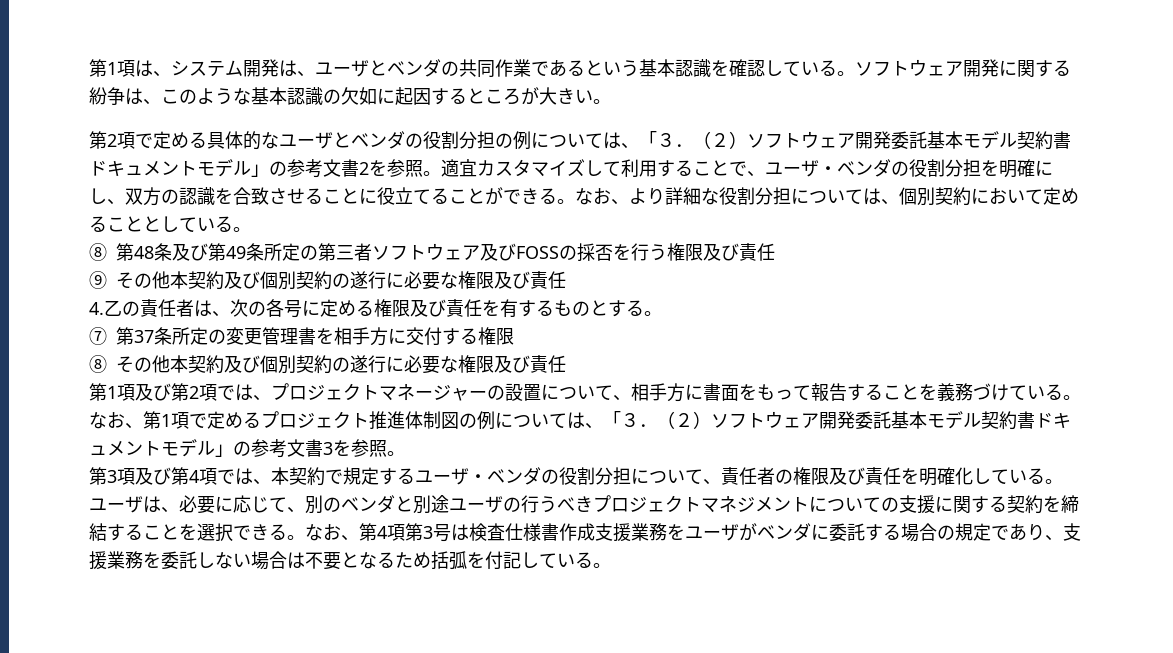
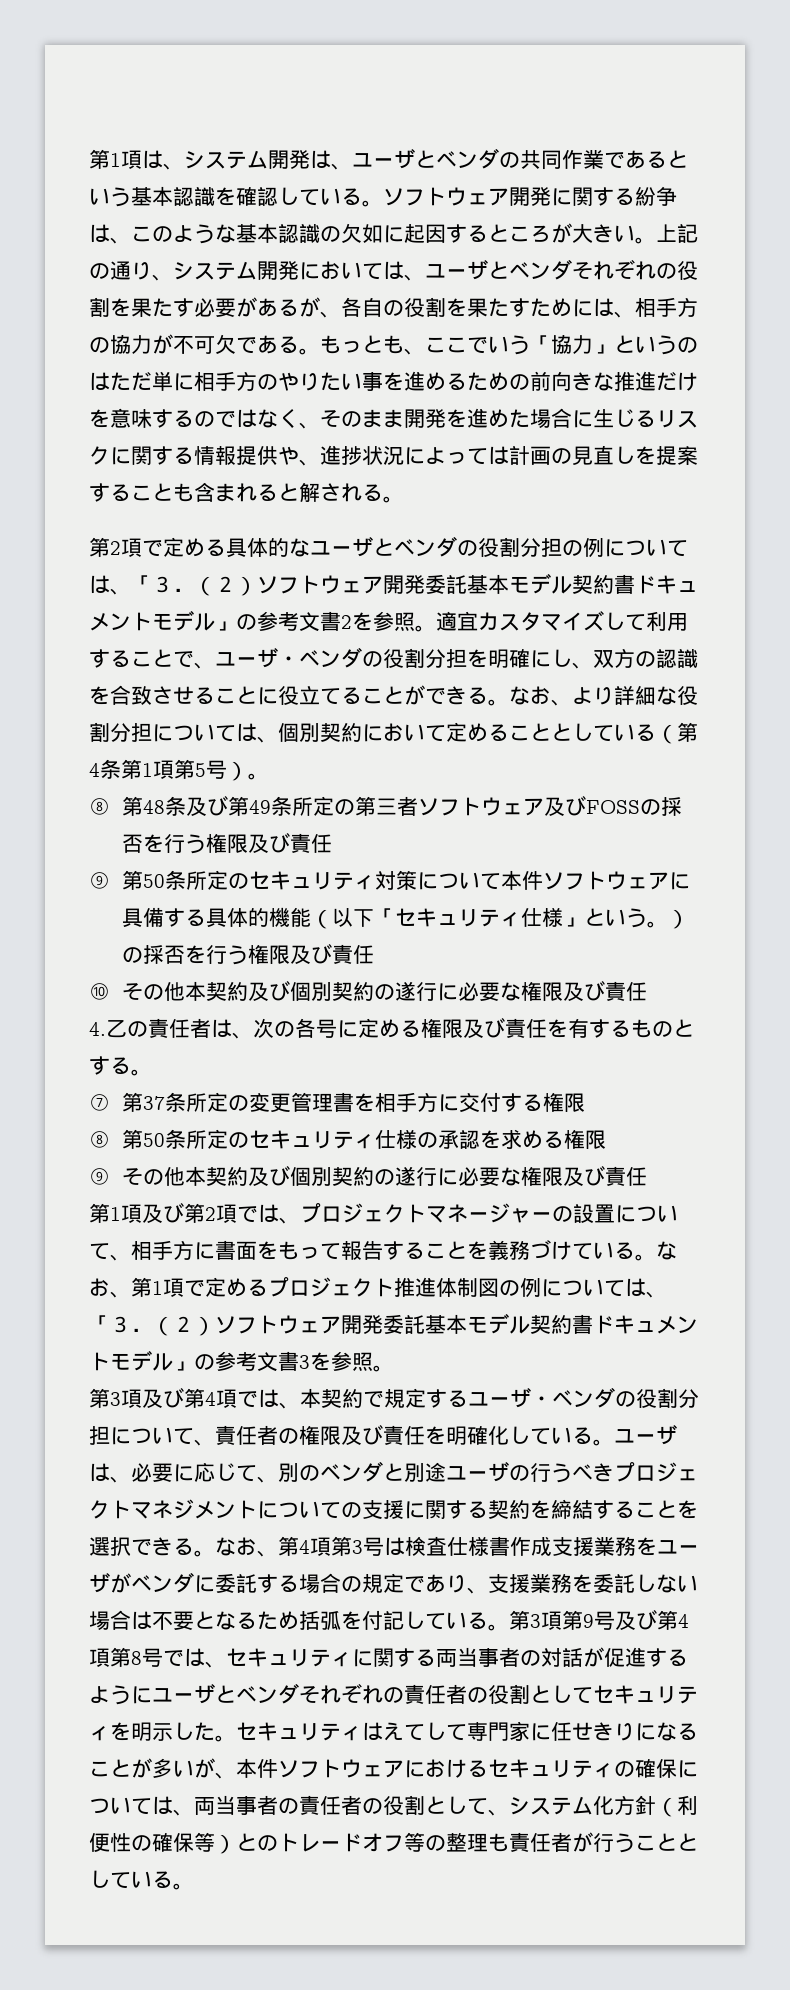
+ 上記の通り、システム開発においては、ユーザとベンダそれぞれの役割を果たす必要があるが、各自の役割を果たすためには、相手方の協力が不可欠である。もっとも、ここでいう「協力」というのはただ単に相手方のやりたい事を進めるための前向きな推進だけを意味するのではなく、そのまま開発を進めた場合に生じるリスクに関する情報提供や、進捗状況によっては計画の見直しを提案することも含まれると解される。
- なお、より詳細な役割分担については、個別契約において定めることとしている。
+ なお、より詳細な役割分担については、個別契約において定めることとしている（第4条第1項第5号）。
- ⑨その他本契約及び個別契約の遂行に必要な権限及び責任
+ ⑨第50条所定のセキュリティ対策について本件ソフトウェアに具備する具体的機能（以下「セキュリティ仕様」という。）の採否を行う権限及び責任
+ ⑩その他本契約及び個別契約の遂行に必要な権限及び責任
- ⑧その他本契約及び個別契約の遂行に必要な権限及び責任
+ ⑧第50条所定のセキュリティ仕様の承認を求める権限
+ ⑨その他本契約及び個別契約の遂行に必要な権限及び責任
+ 第3項第9号及び第4項第8号では、セキュリティに関する両当事者の対話が促進するようにユーザとベンダそれぞれの責任者の役割としてセキュリティを明示した。セキュリティはえてして専門家に任せきりになることが多いが、本件ソフトウェアにおけるセキュリティの確保については、両当事者の責任者の役割として、システム化方針（利便性の確保等）とのトレードオフ等の整理も責任者が行うこととしている。

